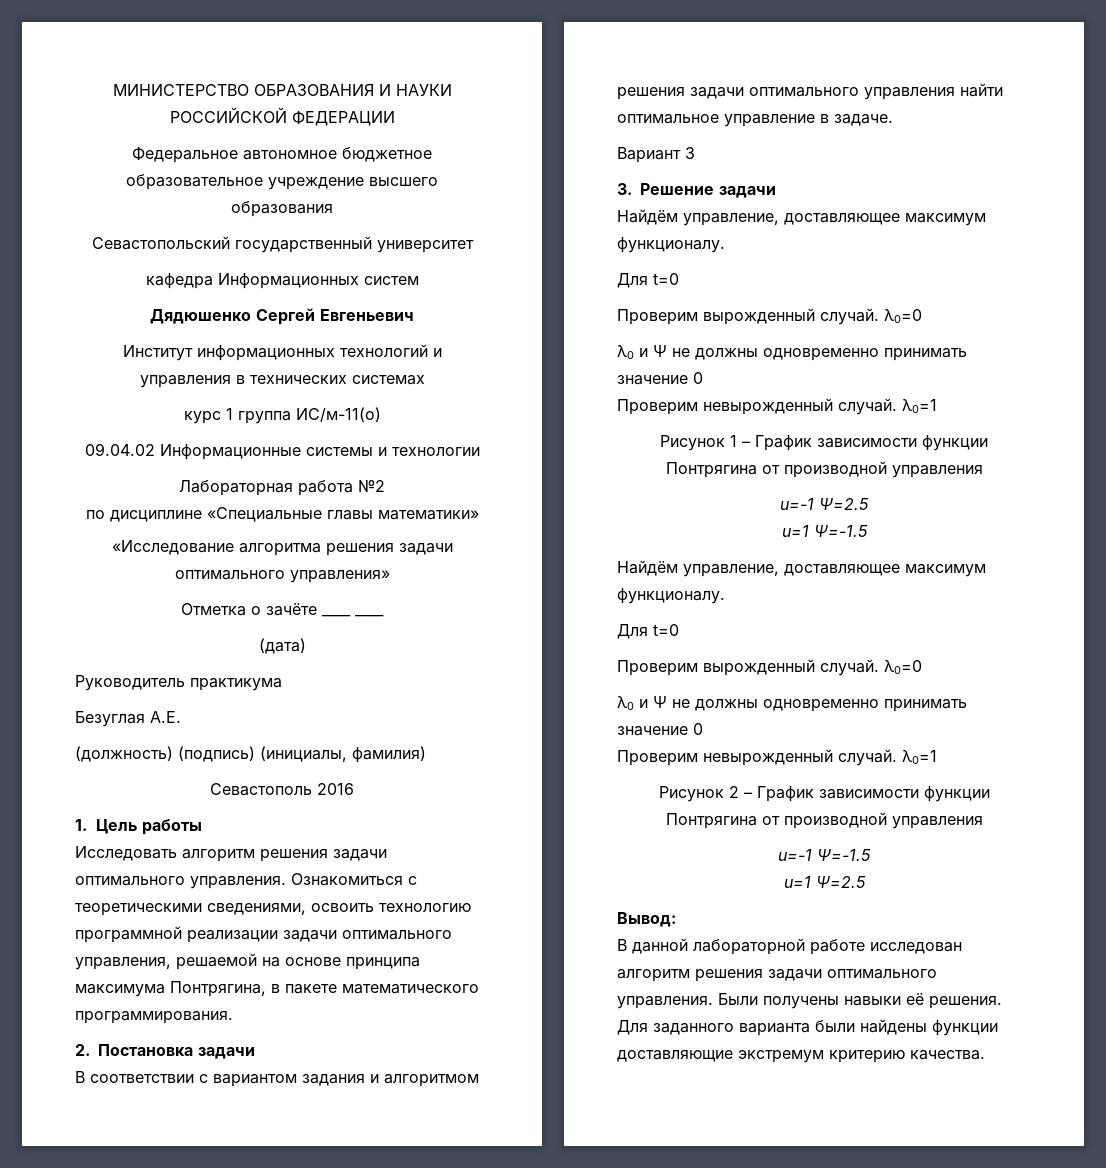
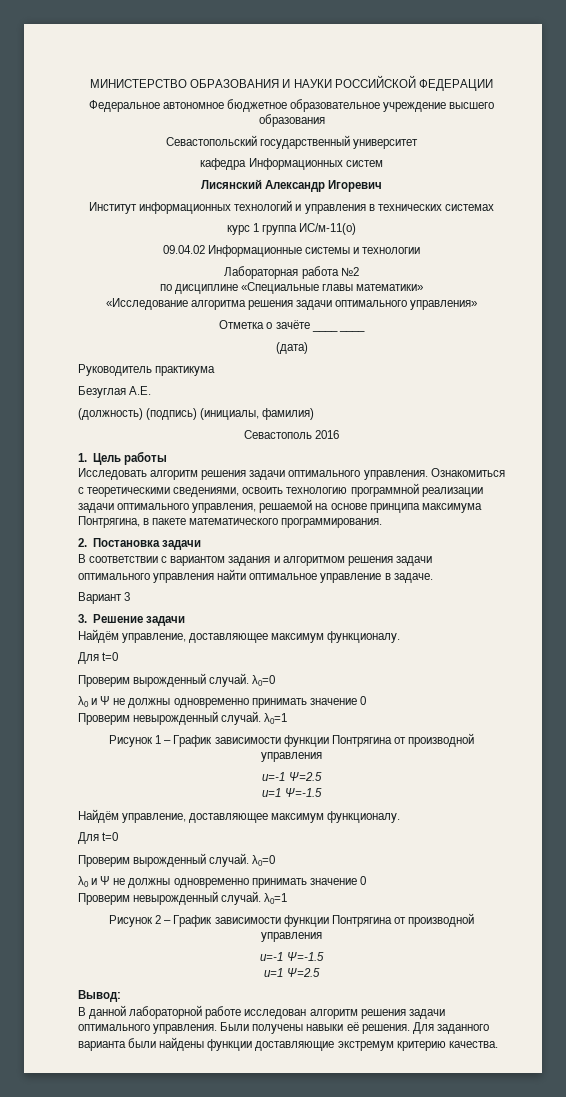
- Дядюшенко Сергей Евгеньевич
+ Лисянский Александр Игоревич

